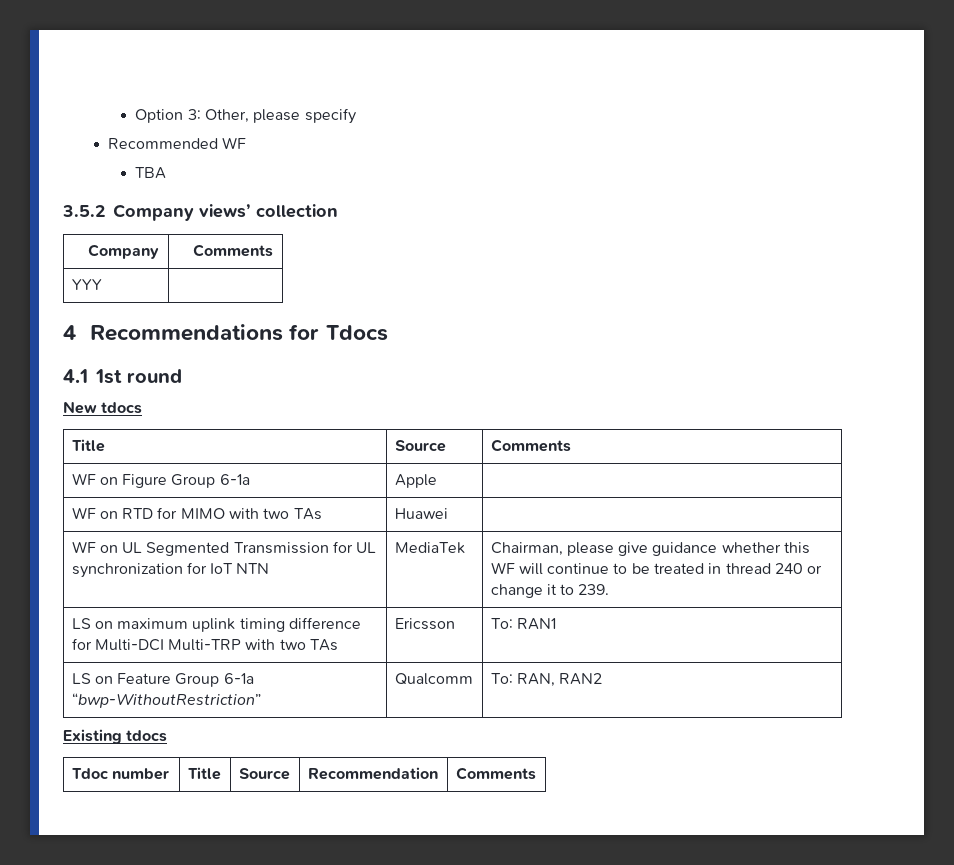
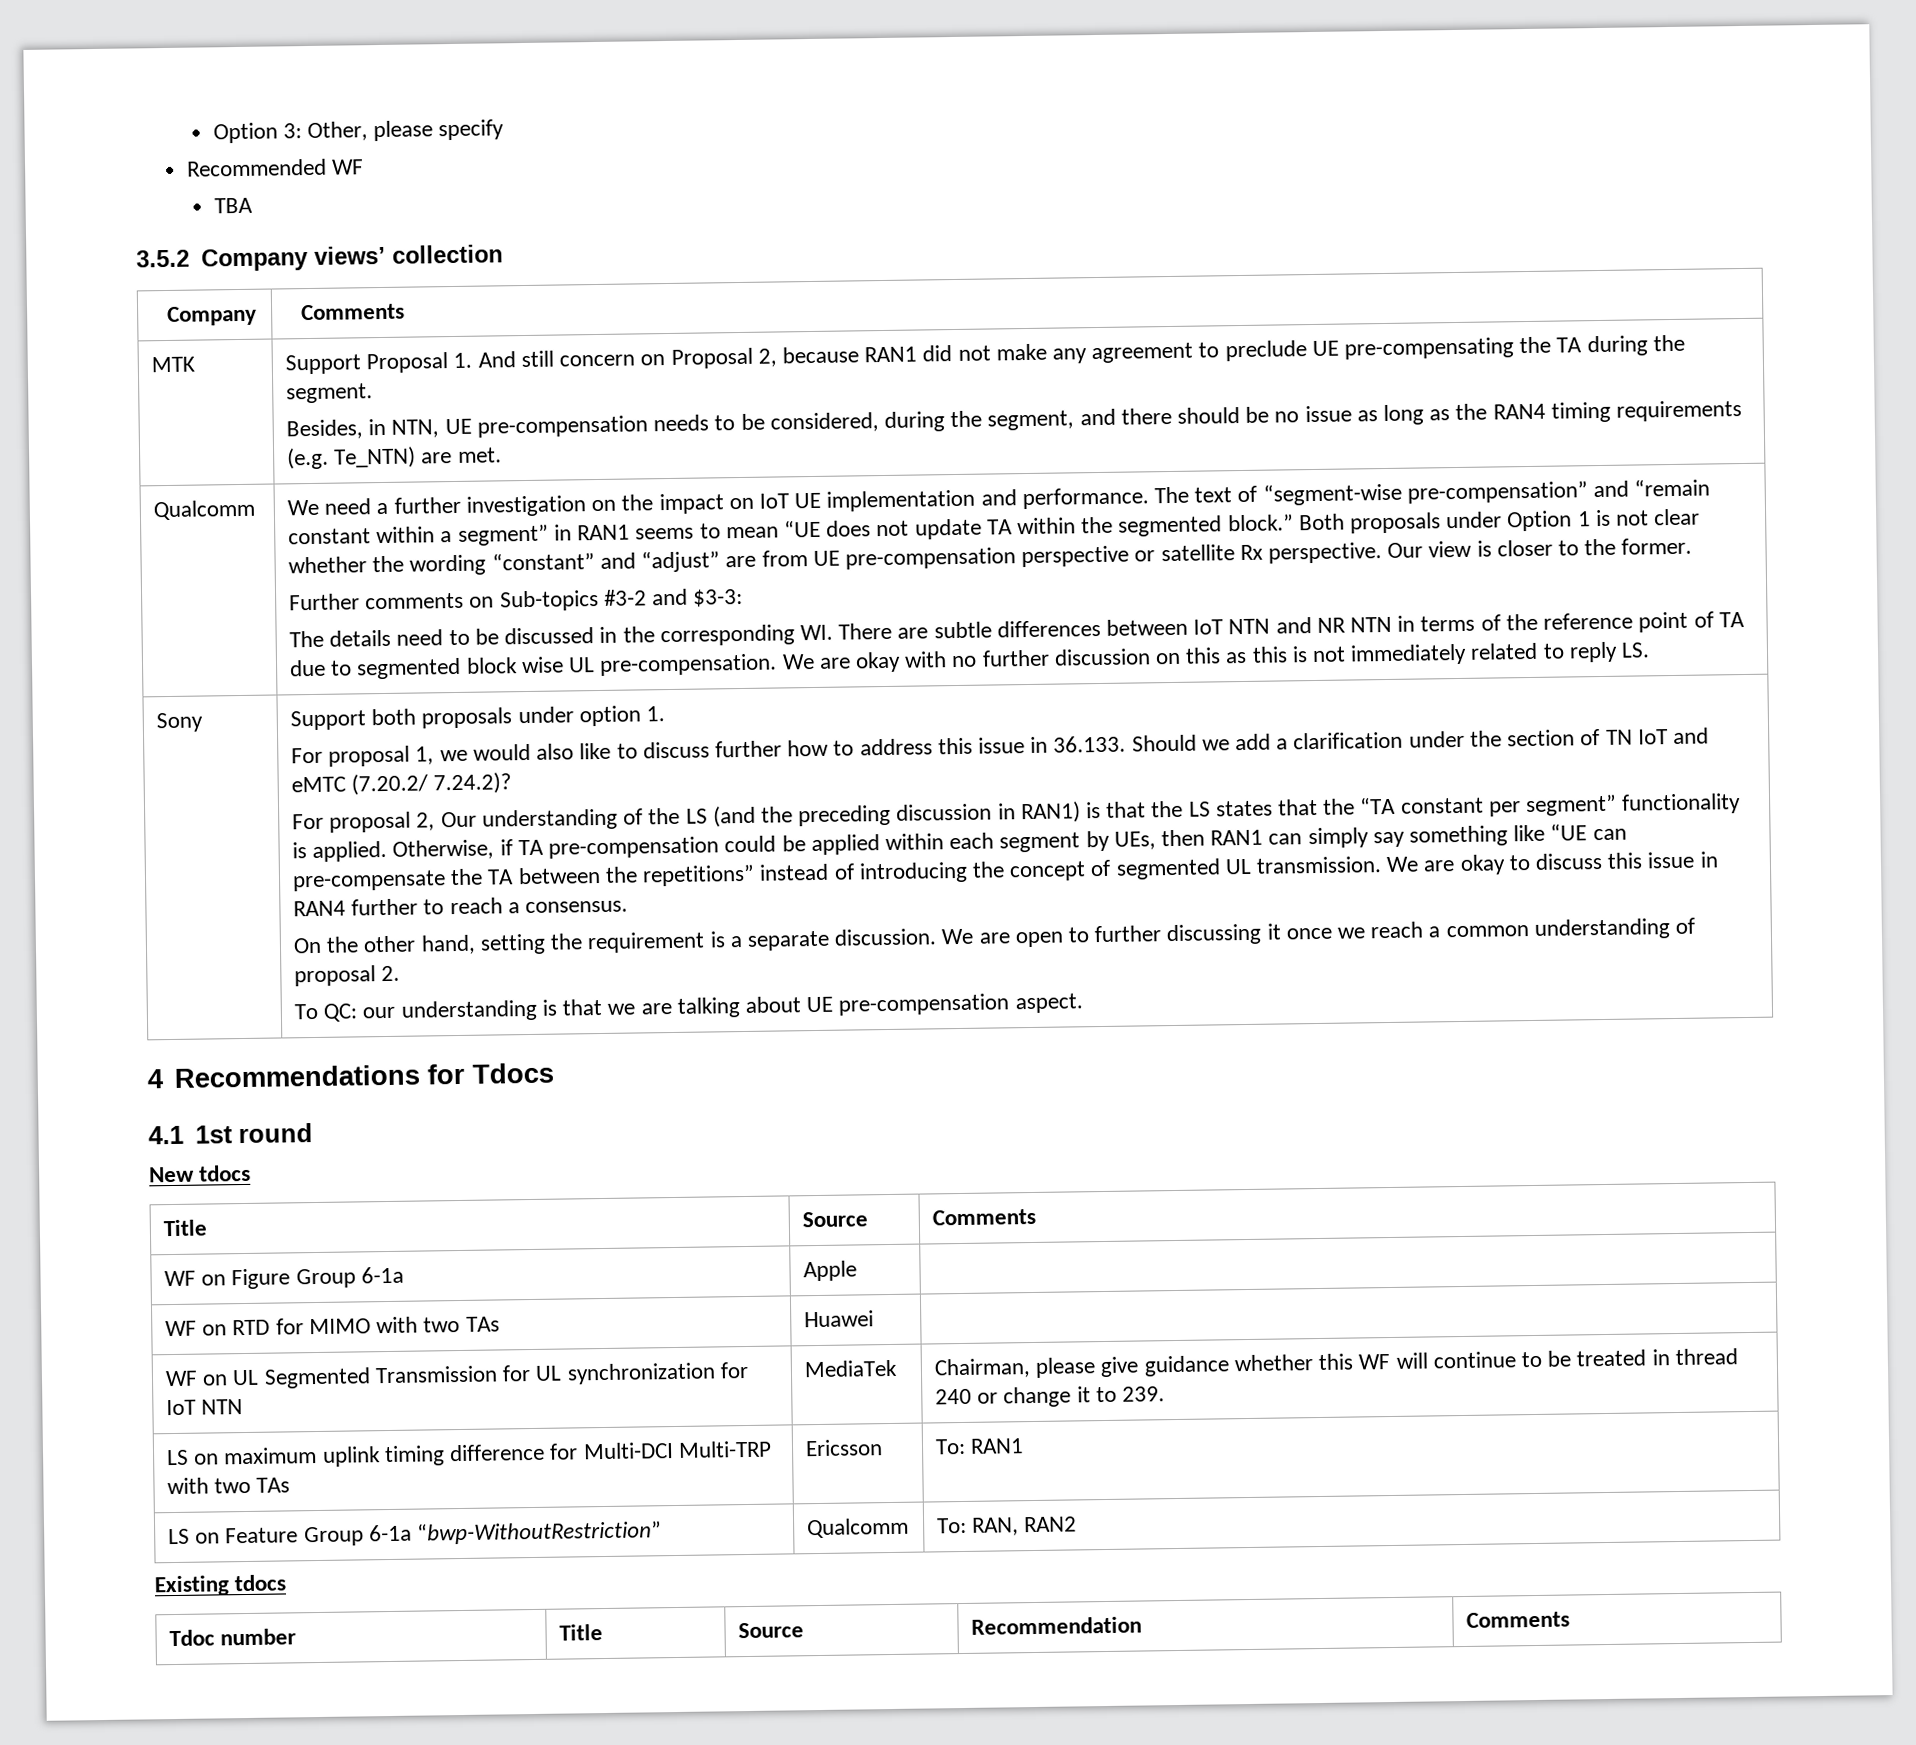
- YYY
+ MTK | Support Proposal 1. And still concern on Proposal 2, because RAN1 did not make any agreement to preclude UE pre-compensating the TA during the segment.
+ Besides, in NTN, UE pre-compensation needs to be considered, during the segment, and there should be no issue as long as the RAN4 timing requirements (e.g. Te_NTN) are met.
+ Qualcomm | We need a further investigation on the impact on IoT UE implementation and performance. The text of “segment-wise pre-compensation” and “remain constant within a segment” in RAN1 seems to mean “UE does not update TA within the segmented block.” Both proposals under Option 1 is not clear whether the wording “constant” and “adjust” are from UE pre-compensation perspective or satellite Rx perspective. Our view is closer to the former.
+ Further comments on Sub-topics #3-2 and $3-3:
+ The details need to be discussed in the corresponding WI. There are subtle differences between IoT NTN and NR NTN in terms of the reference point of TA due to segmented block wise UL pre-compensation. We are okay with no further discussion on this as this is not immediately related to reply LS.
+ Sony | Support both proposals under option 1.
+ For proposal 1, we would also like to discuss further how to address this issue in 36.133. Should we add a clarification under the section of TN IoT and eMTC (7.20.2/ 7.24.2)?
+ For proposal 2, Our understanding of the LS (and the preceding discussion in RAN1) is that the LS states that the “TA constant per segment” functionality is applied. Otherwise, if TA pre-compensation could be applied within each segment by UEs, then RAN1 can simply say something like “UE can pre-compensate the TA between the repetitions” instead of introducing the concept of segmented UL transmission. We are okay to discuss this issue in RAN4 further to reach a consensus.
+ On the other hand, setting the requirement is a separate discussion. We are open to further discussing it once we reach a common understanding of proposal 2.
+ To QC: our understanding is that we are talking about UE pre-compensation aspect.

